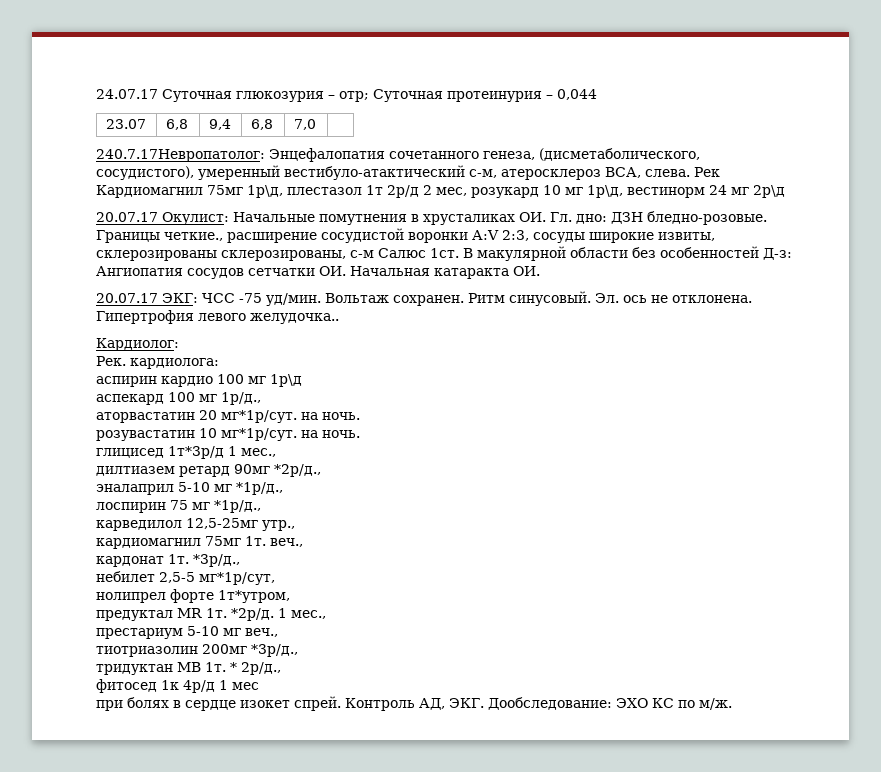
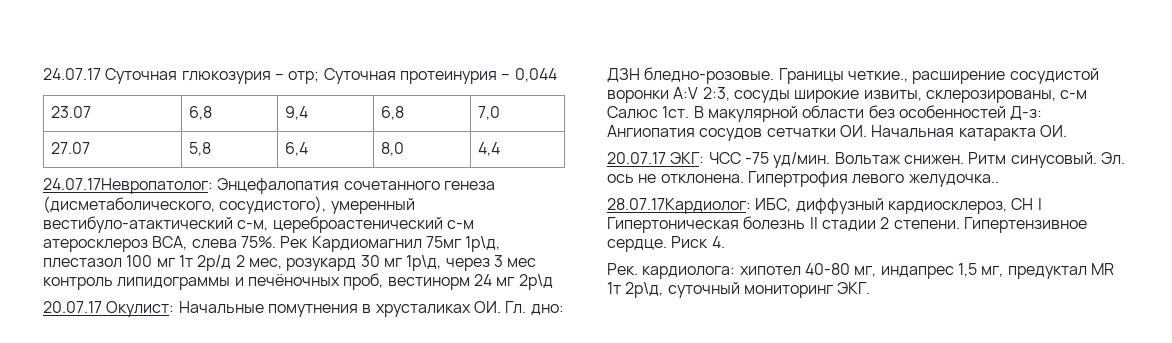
- 23.07 | 6,8 | 9,4 | 6,8 | 7,0 |
- 240.7.17Невропатолог: Энцефалопатия сочетанного генеза, (дисметаболического, сосудистого), умеренный вестибуло-атактический с-м, атеросклероз ВСА, слева.
+ 23.07 | 6,8 | 9,4 | 6,8 | 7,0
+ 27.07 | 5,8 | 6,4 | 8,0 | 4,4
+ 24.07.17Невропатолог: Энцефалопатия сочетанного генеза (дисметаболического, сосудистого), умеренный вестибуло-атактический с-м, цереброастенический с-м атеросклероз ВСА, слева 75%.
- Рек Кардиомагнил 75мг 1р\д, плестазол 1т 2р/д 2 мес, розукард 10 мг 1р\д, вестинорм 24 мг 2р\д
+ Рек Кардиомагнил 75мг 1р\д, плестазол 100 мг 1т 2р/д 2 мес, розукард 30 мг 1р\д, через 3 мес контроль липидограммы и печёночных проб, вестинорм 24 мг 2р\д
- Границы четкие., расширение сосудистой воронки А:V 2:3, сосуды широкие извиты, склерозированы склерозированы, с-м Салюс 1ст.
+ Границы четкие., расширение сосудистой воронки А:V 2:3, сосуды широкие извиты, склерозированы, с-м Салюс 1ст.
- Вольтаж сохранен.
+ Вольтаж снижен.
- Кардиолог:
- Рек. кардиолога:
- аспирин кардио 100 мг 1р\д
- аспекард 100 мг 1р/д.,
- аторвастатин 20 мг*1р/сут. на ночь.
- розувастатин 10 мг*1р/сут. на ночь.
- глицисед 1т*3р/д 1 мес.,
- дилтиазем ретард 90мг *2р/д.,
- эналаприл 5-10 мг *1р/д.,
- лоспирин 75 мг *1р/д.,
- карведилол 12,5-25мг утр.,
- кардиомагнил 75мг 1т. веч.,
- кардонат 1т. *3р/д.,
- небилет 2,5-5 мг*1р/сут,
- нолипрел форте 1т*утром,
- предуктал МR 1т. *2р/д. 1 мес.,
- престариум 5-10 мг веч.,
- тиотриазолин 200мг *3р/д.,
- тридуктан МВ 1т. * 2р/д.,
- фитосед 1к 4р/д 1 мес
- при болях в сердце изокет спрей. Контроль АД, ЭКГ. Дообследование: ЭХО КС по м/ж.
+ 28.07.17Кардиолог: ИБС, диффузный кардиосклероз, СН I Гипертоническая болезнь II стадии 2 степени. Гипертензивное сердце. Риск 4.
+ Рек. кардиолога: хипотел 40-80 мг, индапрес 1,5 мг, предуктал MR 1т 2р\д, суточный мониторинг ЭКГ.

